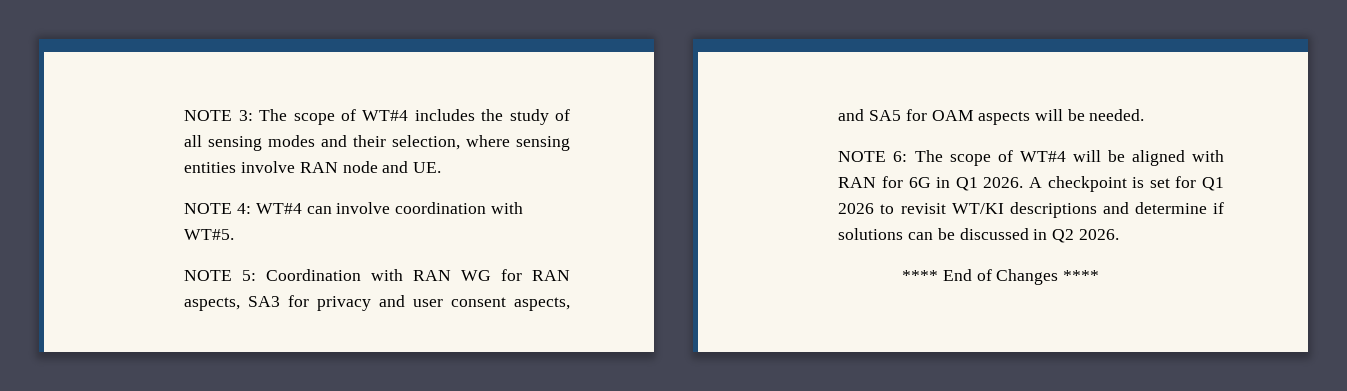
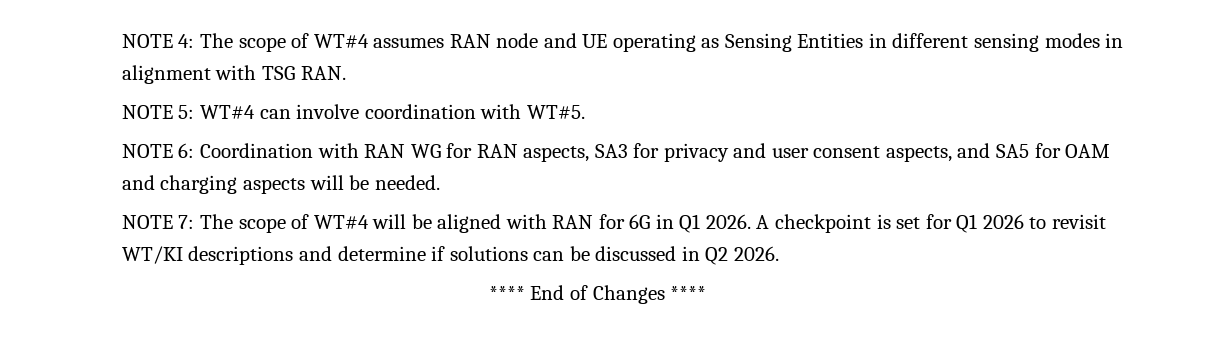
- NOTE 3: The scope of WT#4 includes the study of all sensing modes and their selection, where sensing entities involve RAN node and UE.
- NOTE 4: WT#4 can involve coordination with WT#5.
+ NOTE 4: The scope of WT#4 assumes RAN node and UE operating as Sensing Entities in different sensing modes in alignment with TSG RAN.
+ NOTE 5: WT#4 can involve coordination with WT#5.
- NOTE 5: Coordination with RAN WG for RAN aspects, SA3 for privacy and user consent aspects, and SA5 for OAM aspects will be needed.
+ NOTE 6: Coordination with RAN WG for RAN aspects, SA3 for privacy and user consent aspects, and SA5 for OAM and charging aspects will be needed.
- NOTE 6: The scope of WT#4 will be aligned with RAN for 6G in Q1 2026.
+ NOTE 7: The scope of WT#4 will be aligned with RAN for 6G in Q1 2026.

